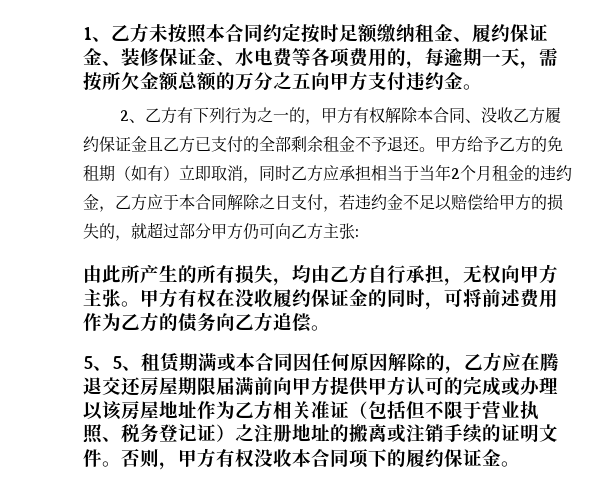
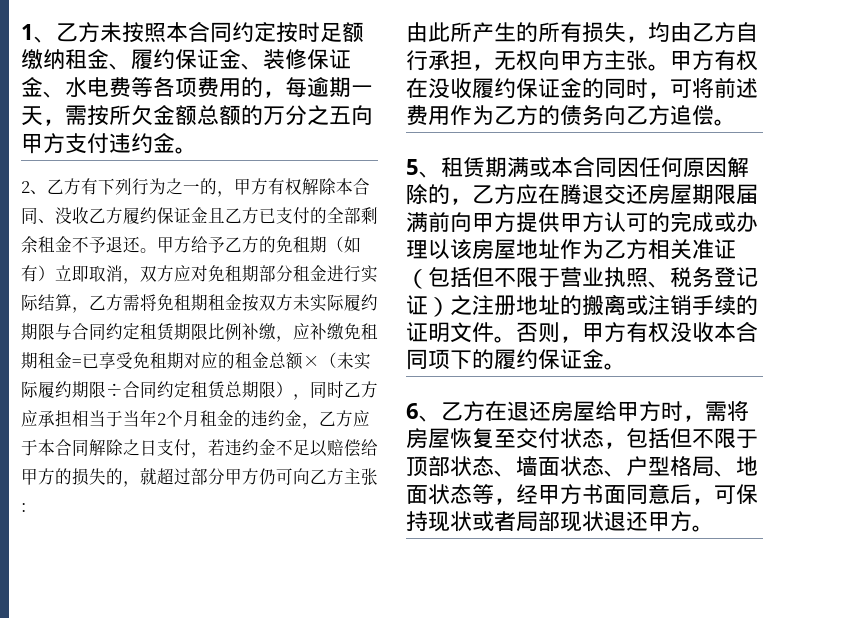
- 甲方给予乙方的免租期（如有）立即取消，同时乙方应承担相当于当年2个月租金的违约金，乙方应于本合同解除之日支付，若违约金不足以赔偿给甲方的损失的，就超过部分甲方仍可向乙方主张:
+ 甲方给予乙方的免租期（如有）立即取消，双方应对免租期部分租金进行实际结算，乙方需将免租期租金按双方未实际履约期限与合同约定租赁期限比例补缴，应补缴免租期租金=已享受免租期对应的租金总额×（未实际履约期限÷合同约定租赁总期限），同时乙方应承担相当于当年2个月租金的违约金，乙方应于本合同解除之日支付，若违约金不足以赔偿给甲方的损失的，就超过部分甲方仍可向乙方主张:
- 5、5、租赁期满或本合同因任何原因解除的，乙方应在腾退交还房屋期限届满前向甲方提供甲方认可的完成或办理以该房屋地址作为乙方相关准证（包括但不限于营业执照、税务登记证）之注册地址的搬离或注销手续的证明文件。
+ 5、租赁期满或本合同因任何原因解除的，乙方应在腾退交还房屋期限届满前向甲方提供甲方认可的完成或办理以该房屋地址作为乙方相关准证（包括但不限于营业执照、税务登记证）之注册地址的搬离或注销手续的证明文件。
+ 6、乙方在退还房屋给甲方时，需将房屋恢复至交付状态，包括但不限于顶部状态、墙面状态、户型格局、地面状态等，经甲方书面同意后，可保持现状或者局部现状退还甲方。

